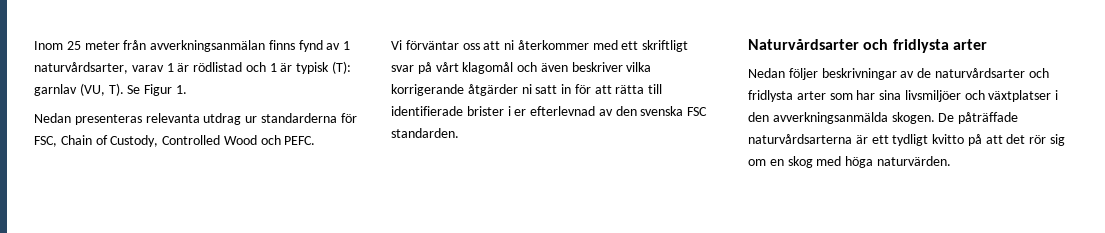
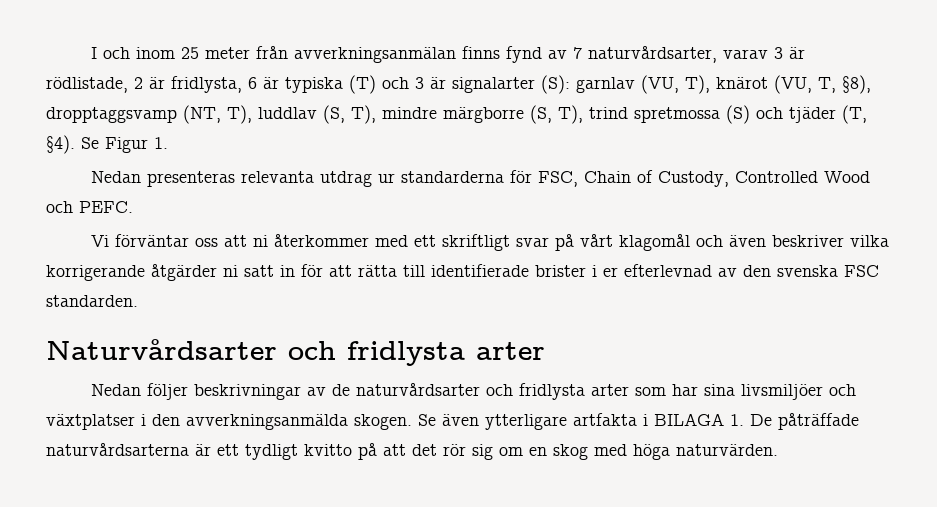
- Inom 25 meter från avverkningsanmälan finns fynd av 1 naturvårdsarter, varav 1 är rödlistad och 1 är typisk (T): garnlav (VU, T). Se Figur 1.
+ I och inom 25 meter från avverkningsanmälan finns fynd av 7 naturvårdsarter, varav 3 är rödlistade, 2 är fridlysta, 6 är typiska (T) och 3 är signalarter (S): garnlav (VU, T), knärot (VU, T, §8), dropptaggsvamp (NT, T), luddlav (S, T), mindre märgborre (S, T), trind spretmossa (S) och tjäder (T, §4). Se Figur 1.
- De påträffade naturvårdsarterna är ett tydligt kvitto på att det rör sig om en skog med höga naturvärden.
+ Se även ytterligare artfakta i BILAGA 1. De påträffade naturvårdsarterna är ett tydligt kvitto på att det rör sig om en skog med höga naturvärden.

